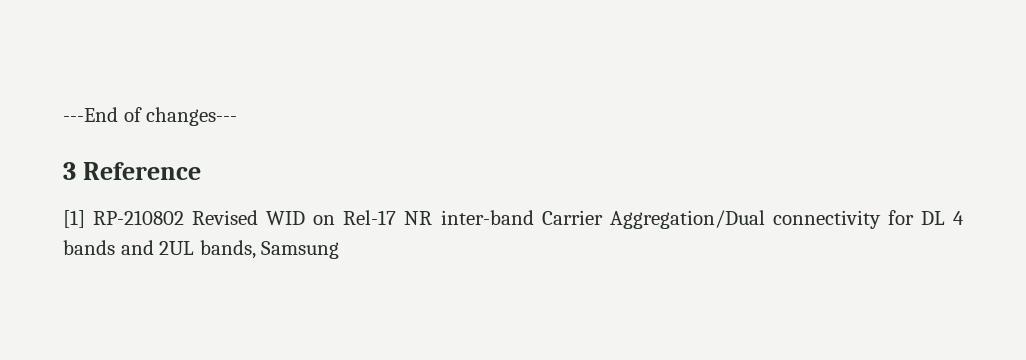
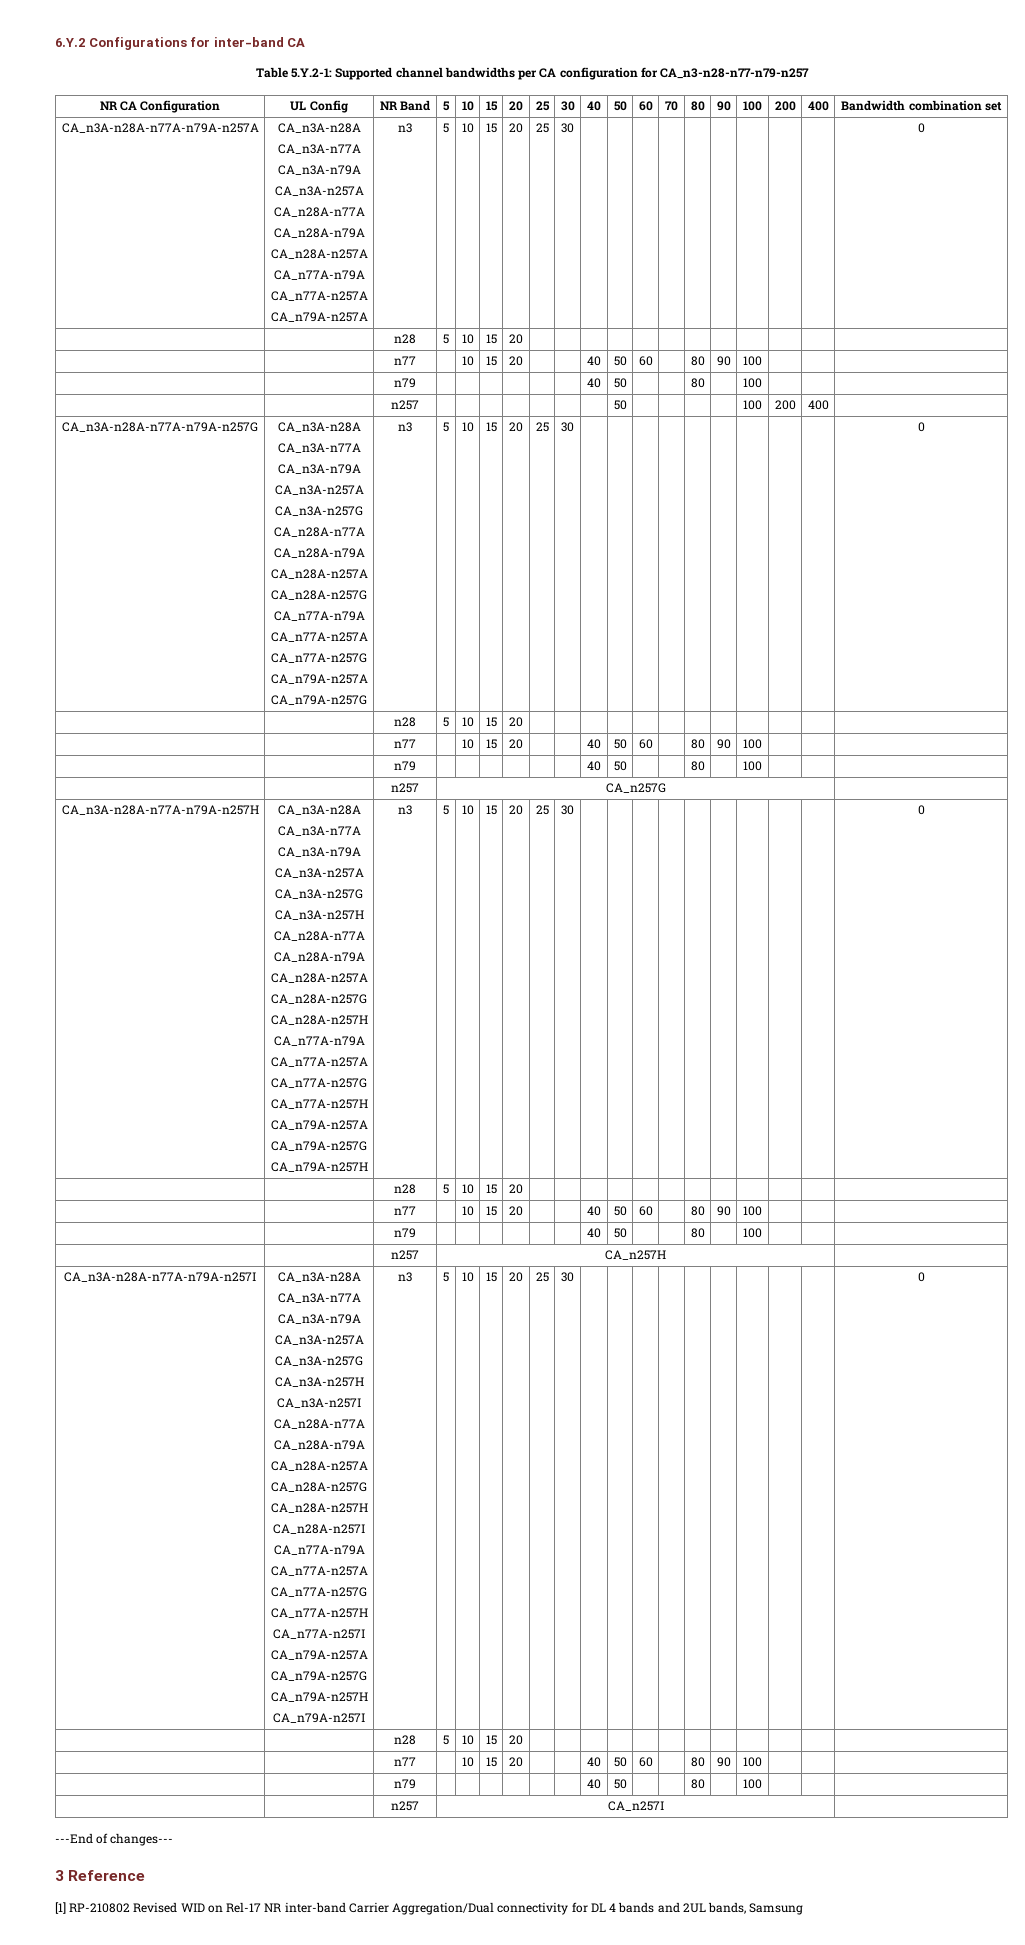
+ 6.Y.2 Configurations for inter-band CA
+ Table 5.Y.2-1: Supported channel bandwidths per CA configuration for CA_n3-n28-n77-n79-n257
+ NR CA Configuration | UL Config | NR Band | 5 | 10 | 15 | 20 | 25 | 30 | 40 | 50 | 60 | 70 | 80 | 90 | 100 | 200 | 400 | Bandwidth combination set
+ CA_n3A-n28A-n77A-n79A-n257A | CA_n3A-n28A
+ CA_n3A-n77A
+ CA_n3A-n79A
+ CA_n3A-n257A
+ CA_n28A-n77A
+ CA_n28A-n79A
+ CA_n28A-n257A
+ CA_n77A-n79A
+ CA_n77A-n257A
+ CA_n79A-n257A | n3 | 5 | 10 | 15 | 20 | 25 | 30 | | | | | | | | | | 0
+ | | n28 | 5 | 10 | 15 | 20 | | | | | | | | | | | |
+ | | n77 | | 10 | 15 | 20 | | | 40 | 50 | 60 | | 80 | 90 | 100 | | |
+ | | n79 | | | | | | | 40 | 50 | | | 80 | | 100 | | |
+ | | n257 | | | | | | | | 50 | | | | | 100 | 200 | 400 |
+ CA_n3A-n28A-n77A-n79A-n257G | CA_n3A-n28A
+ CA_n3A-n77A
+ CA_n3A-n79A
+ CA_n3A-n257A
+ CA_n3A-n257G
+ CA_n28A-n77A
+ CA_n28A-n79A
+ CA_n28A-n257A
+ CA_n28A-n257G
+ CA_n77A-n79A
+ CA_n77A-n257A
+ CA_n77A-n257G
+ CA_n79A-n257A
+ CA_n79A-n257G | n3 | 5 | 10 | 15 | 20 | 25 | 30 | | | | | | | | | | 0
+ | | n28 | 5 | 10 | 15 | 20 | | | | | | | | | | | |
+ | | n77 | | 10 | 15 | 20 | | | 40 | 50 | 60 | | 80 | 90 | 100 | | |
+ | | n79 | | | | | | | 40 | 50 | | | 80 | | 100 | | |
+ | | n257 | CA_n257G |
+ CA_n3A-n28A-n77A-n79A-n257H | CA_n3A-n28A
+ CA_n3A-n77A
+ CA_n3A-n79A
+ CA_n3A-n257A
+ CA_n3A-n257G
+ CA_n3A-n257H
+ CA_n28A-n77A
+ CA_n28A-n79A
+ CA_n28A-n257A
+ CA_n28A-n257G
+ CA_n28A-n257H
+ CA_n77A-n79A
+ CA_n77A-n257A
+ CA_n77A-n257G
+ CA_n77A-n257H
+ CA_n79A-n257A
+ CA_n79A-n257G
+ CA_n79A-n257H | n3 | 5 | 10 | 15 | 20 | 25 | 30 | | | | | | | | | | 0
+ | | n28 | 5 | 10 | 15 | 20 | | | | | | | | | | | |
+ | | n77 | | 10 | 15 | 20 | | | 40 | 50 | 60 | | 80 | 90 | 100 | | |
+ | | n79 | | | | | | | 40 | 50 | | | 80 | | 100 | | |
+ | | n257 | CA_n257H |
+ CA_n3A-n28A-n77A-n79A-n257I | CA_n3A-n28A
+ CA_n3A-n77A
+ CA_n3A-n79A
+ CA_n3A-n257A
+ CA_n3A-n257G
+ CA_n3A-n257H
+ CA_n3A-n257I
+ CA_n28A-n77A
+ CA_n28A-n79A
+ CA_n28A-n257A
+ CA_n28A-n257G
+ CA_n28A-n257H
+ CA_n28A-n257I
+ CA_n77A-n79A
+ CA_n77A-n257A
+ CA_n77A-n257G
+ CA_n77A-n257H
+ CA_n77A-n257I
+ CA_n79A-n257A
+ CA_n79A-n257G
+ CA_n79A-n257H
+ CA_n79A-n257I | n3 | 5 | 10 | 15 | 20 | 25 | 30 | | | | | | | | | | 0
+ | | n28 | 5 | 10 | 15 | 20 | | | | | | | | | | | |
+ | | n77 | | 10 | 15 | 20 | | | 40 | 50 | 60 | | 80 | 90 | 100 | | |
+ | | n79 | | | | | | | 40 | 50 | | | 80 | | 100 | | |
+ | | n257 | CA_n257I |

